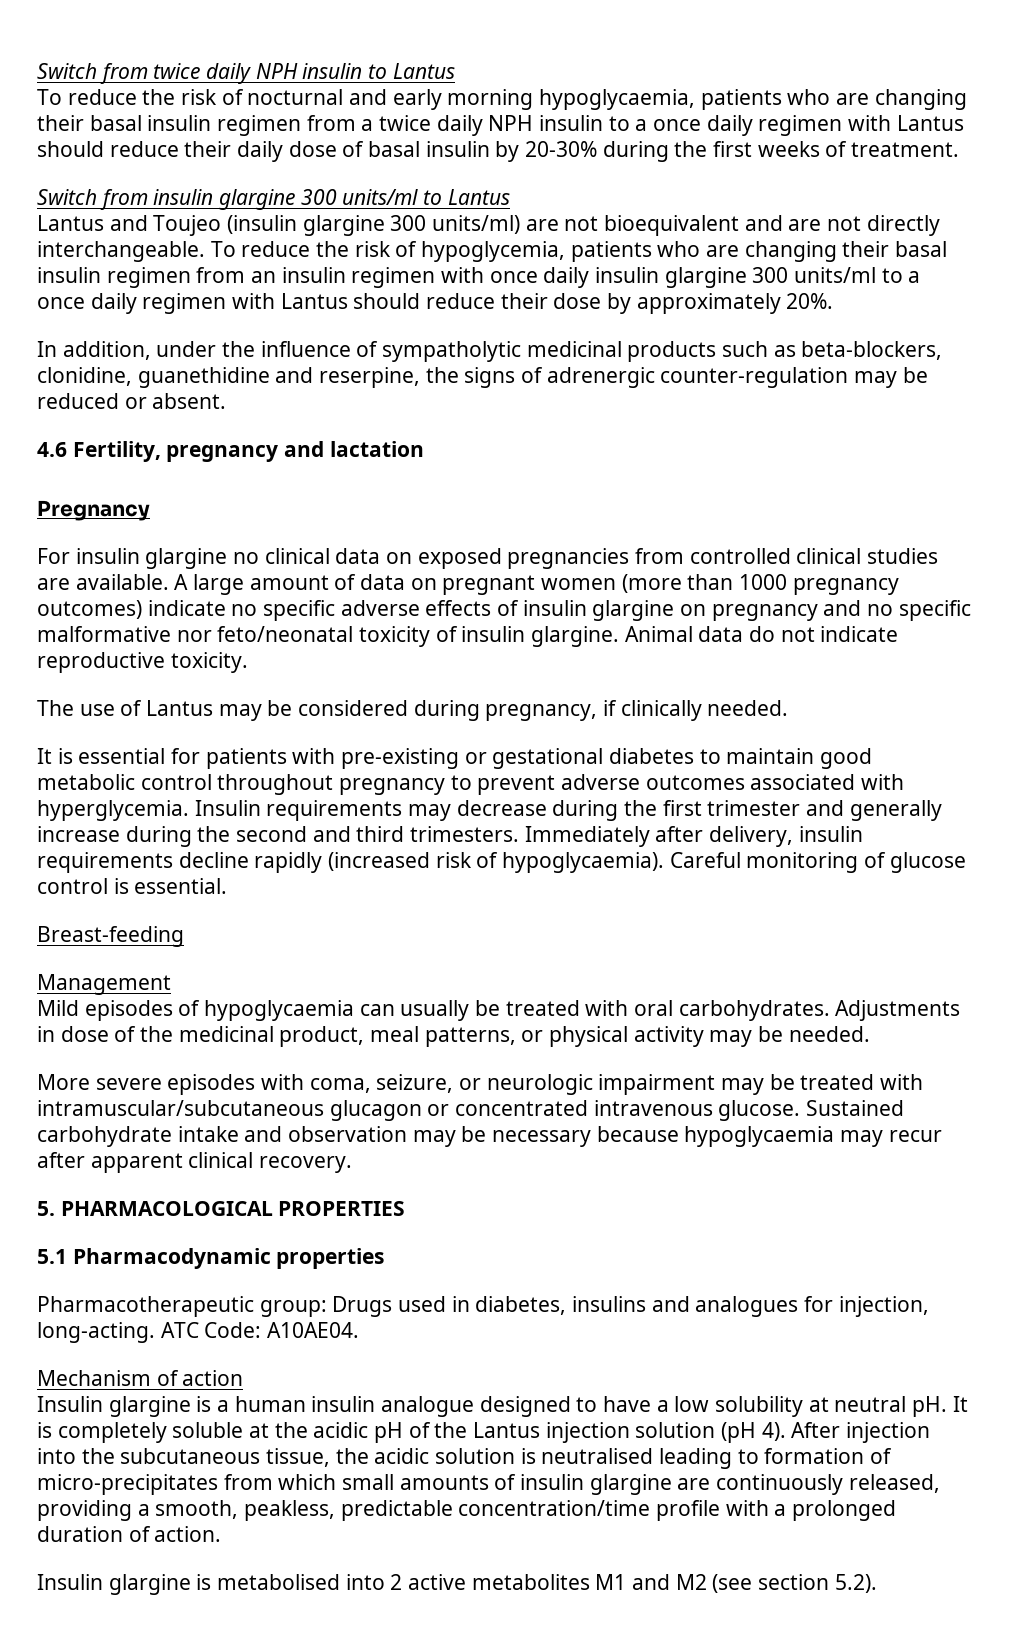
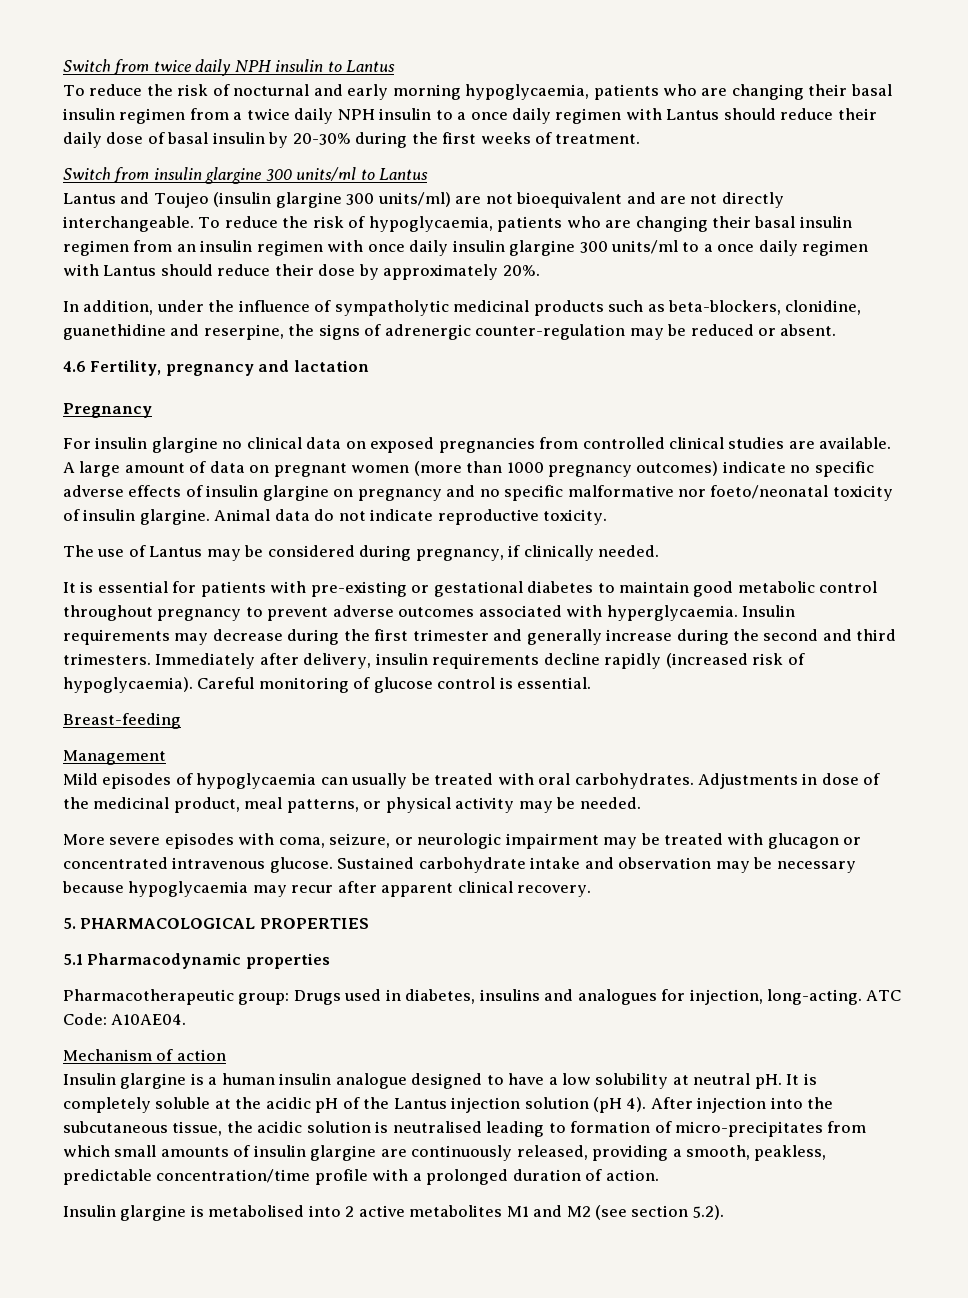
- To reduce the risk of hypoglycemia, patients who are changing their basal insulin regimen from an insulin regimen with once daily insulin glargine 300 units/ml to a once daily regimen with Lantus should reduce their dose by approximately 20%.
+ To reduce the risk of hypoglycaemia, patients who are changing their basal insulin regimen from an insulin regimen with once daily insulin glargine 300 units/ml to a once daily regimen with Lantus should reduce their dose by approximately 20%.
- A large amount of data on pregnant women (more than 1000 pregnancy outcomes) indicate no specific adverse effects of insulin glargine on pregnancy and no specific malformative nor feto/neonatal toxicity of insulin glargine.
+ A large amount of data on pregnant women (more than 1000 pregnancy outcomes) indicate no specific adverse effects of insulin glargine on pregnancy and no specific malformative nor foeto/neonatal toxicity of insulin glargine.
- It is essential for patients with pre-existing or gestational diabetes to maintain good metabolic control throughout pregnancy to prevent adverse outcomes associated with hyperglycemia.
+ It is essential for patients with pre-existing or gestational diabetes to maintain good metabolic control throughout pregnancy to prevent adverse outcomes associated with hyperglycaemia.
- More severe episodes with coma, seizure, or neurologic impairment may be treated with intramuscular/subcutaneous glucagon or concentrated intravenous glucose.
+ More severe episodes with coma, seizure, or neurologic impairment may be treated with glucagon or concentrated intravenous glucose.

